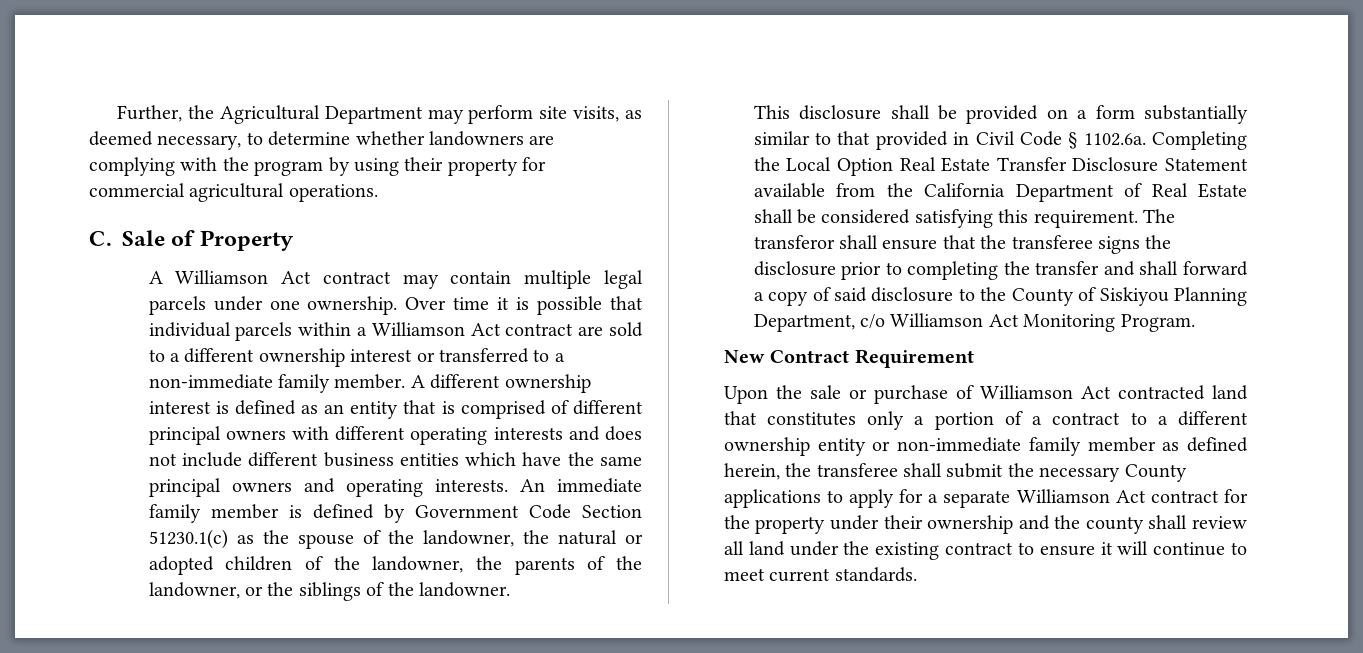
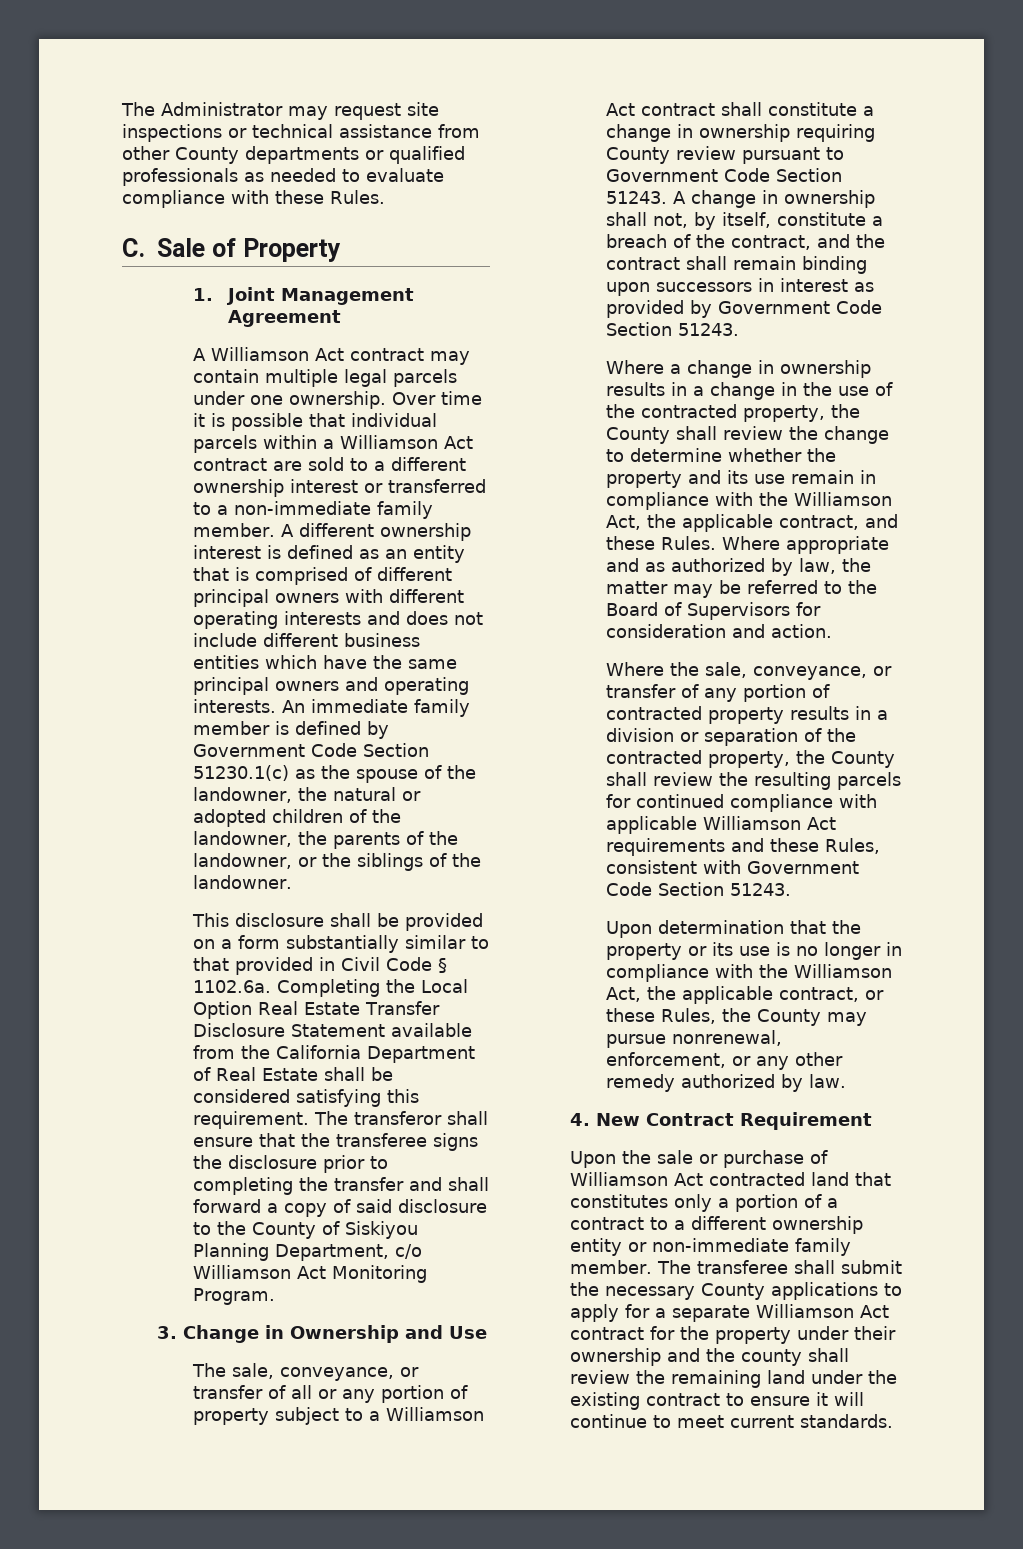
- Further, the Agricultural Department may perform site visits, as deemed necessary, to determine whether landowners are complying with the program by using their property for commercial agricultural operations.
+ The Administrator may request site inspections or technical assistance from other County departments or qualified professionals as needed to evaluate compliance with these Rules.
+ 1. Joint Management Agreement
- New Contract Requirement
+ 3. Change in Ownership and Use
+ The sale, conveyance, or transfer of all or any portion of property subject to a Williamson Act contract shall constitute a change in ownership requiring County review pursuant to Government Code Section 51243. A change in ownership shall not, by itself, constitute a breach of the contract, and the contract shall remain binding upon successors in interest as provided by Government Code Section 51243.
+ Where a change in ownership results in a change in the use of the contracted property, the County shall review the change to determine whether the property and its use remain in compliance with the Williamson Act, the applicable contract, and these Rules. Where appropriate and as authorized by law, the matter may be referred to the Board of Supervisors for consideration and action.
+ Where the sale, conveyance, or transfer of any portion of contracted property results in a division or separation of the contracted property, the County shall review the resulting parcels for continued compliance with applicable Williamson Act requirements and these Rules, consistent with Government Code Section 51243.
+ Upon determination that the property or its use is no longer in compliance with the Williamson Act, the applicable contract, or these Rules, the County may pursue nonrenewal, enforcement, or any other remedy authorized by law.
+ 4. New Contract Requirement
- Upon the sale or purchase of Williamson Act contracted land that constitutes only a portion of a contract to a different ownership entity or non-immediate family member as defined herein, the transferee shall submit the necessary County applications to apply for a separate Williamson Act contract for the property under their ownership and the county shall review all land under the existing contract to ensure it will continue to meet current standards.
+ Upon the sale or purchase of Williamson Act contracted land that constitutes only a portion of a contract to a different ownership entity or non-immediate family member. The transferee shall submit the necessary County applications to apply for a separate Williamson Act contract for the property under their ownership and the county shall review the remaining land under the existing contract to ensure it will continue to meet current standards.

